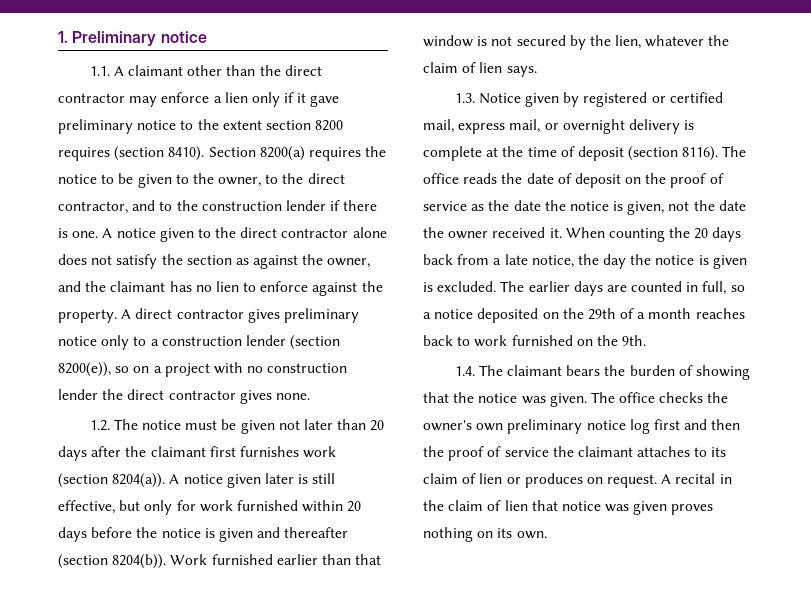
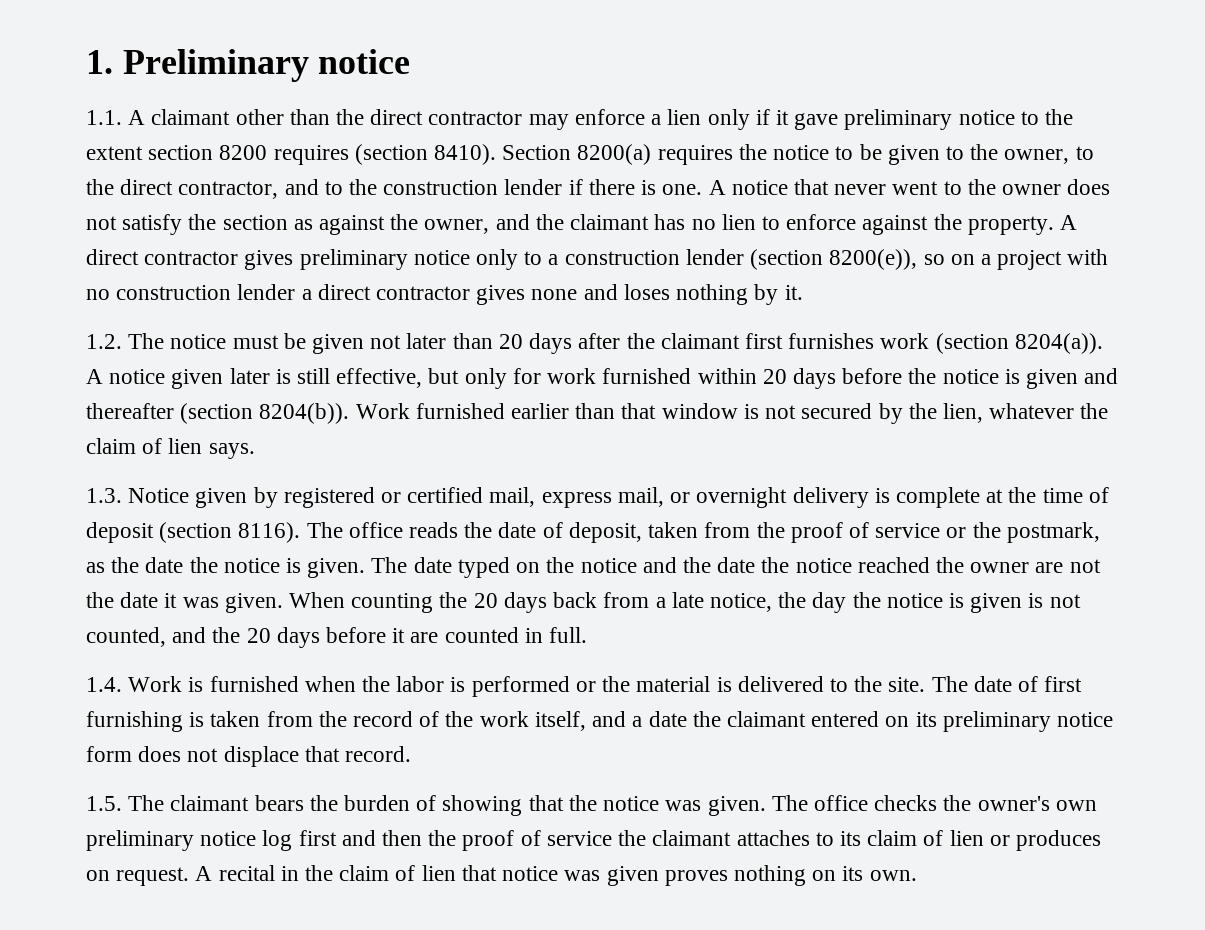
- A notice given to the direct contractor alone does not satisfy the section as against the owner, and the claimant has no lien to enforce against the property.
+ A notice that never went to the owner does not satisfy the section as against the owner, and the claimant has no lien to enforce against the property.
- A direct contractor gives preliminary notice only to a construction lender (section 8200(e)), so on a project with no construction lender the direct contractor gives none.
+ A direct contractor gives preliminary notice only to a construction lender (section 8200(e)), so on a project with no construction lender a direct contractor gives none and loses nothing by it.
- The office reads the date of deposit on the proof of service as the date the notice is given, not the date the owner received it.
+ The office reads the date of deposit, taken from the proof of service or the postmark, as the date the notice is given. The date typed on the notice and the date the notice reached the owner are not the date it was given.
- When counting the 20 days back from a late notice, the day the notice is given is excluded. The earlier days are counted in full, so a notice deposited on the 29th of a month reaches back to work furnished on the 9th.
- 1.4. The claimant bears the burden of showing that the notice was given.
+ When counting the 20 days back from a late notice, the day the notice is given is not counted, and the 20 days before it are counted in full.
+ 1.4. Work is furnished when the labor is performed or the material is delivered to the site. The date of first furnishing is taken from the record of the work itself, and a date the claimant entered on its preliminary notice form does not displace that record.
+ 1.5. The claimant bears the burden of showing that the notice was given.

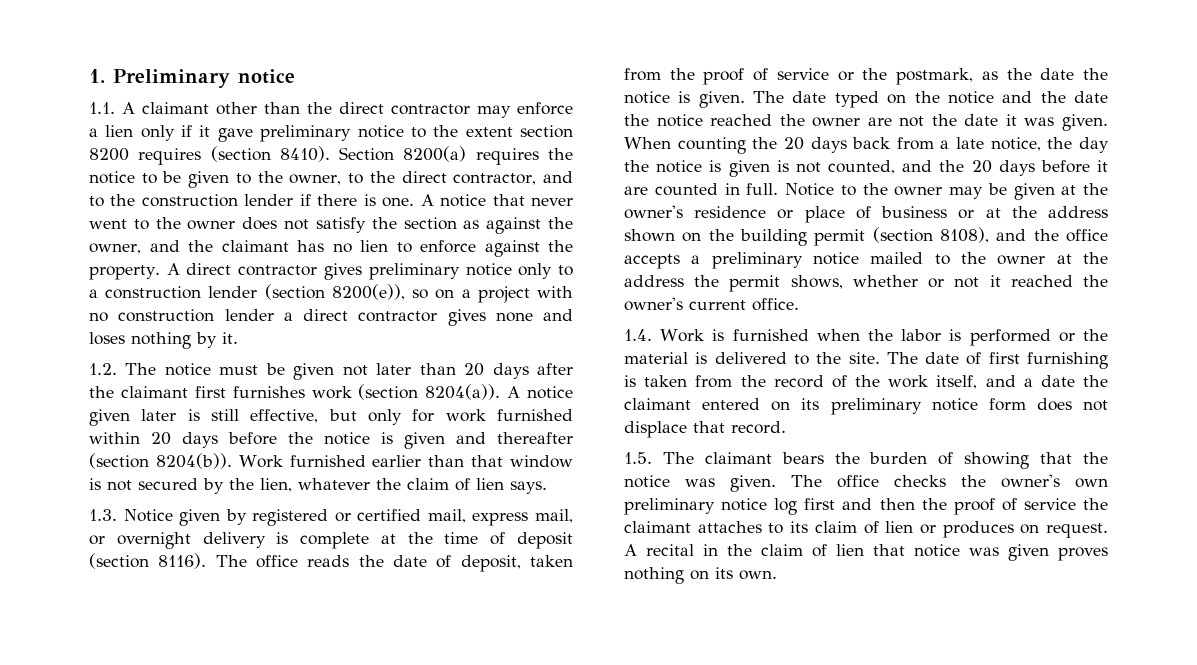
+ Notice to the owner may be given at the owner's residence or place of business or at the address shown on the building permit (section 8108), and the office accepts a preliminary notice mailed to the owner at the address the permit shows, whether or not it reached the owner's current office.

